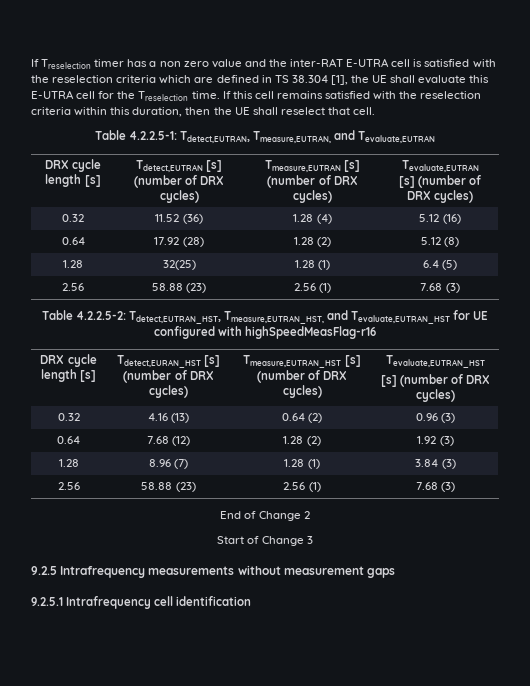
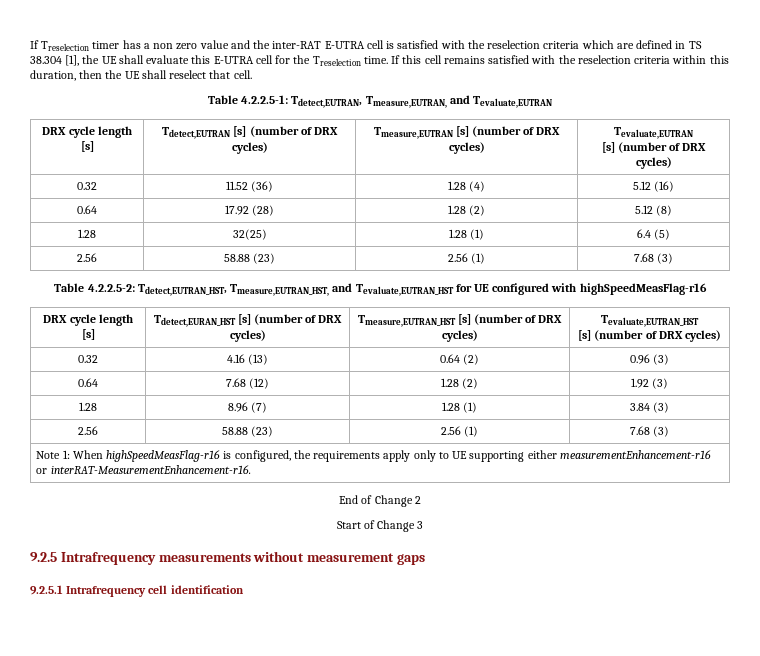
+ Note 1: When highSpeedMeasFlag-r16 is configured, the requirements apply only to UE supporting either measurementEnhancement-r16 or interRAT-MeasurementEnhancement-r16.

